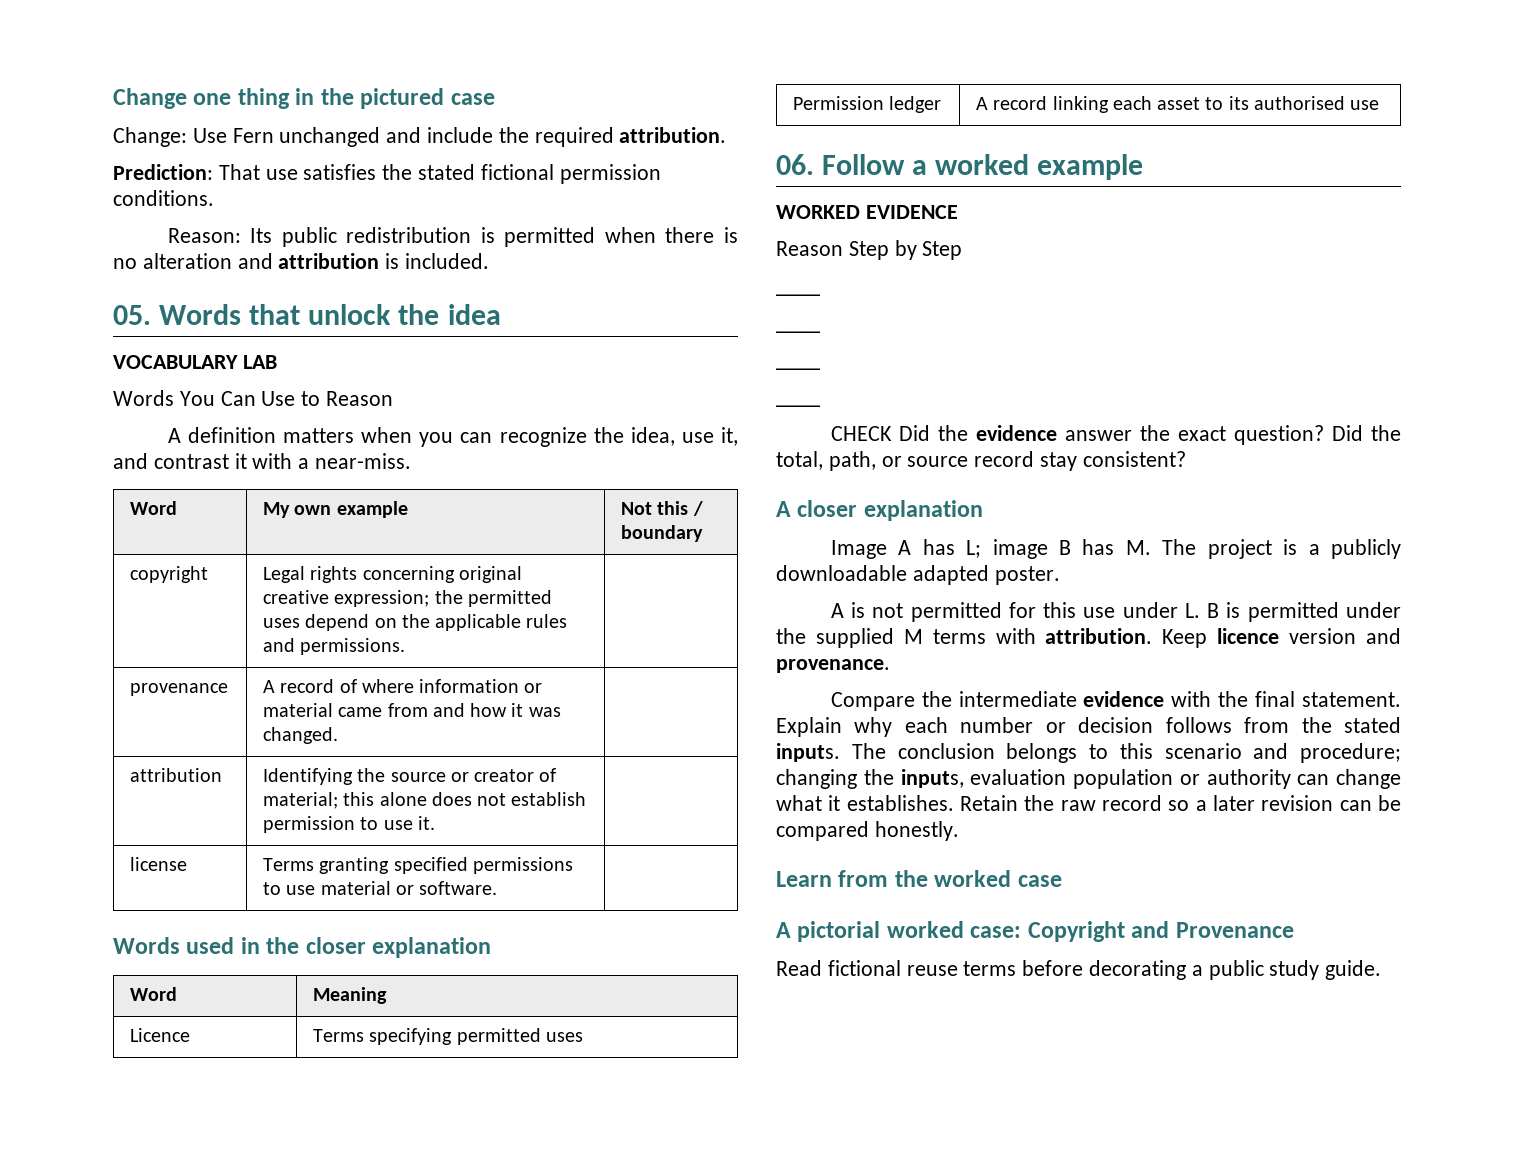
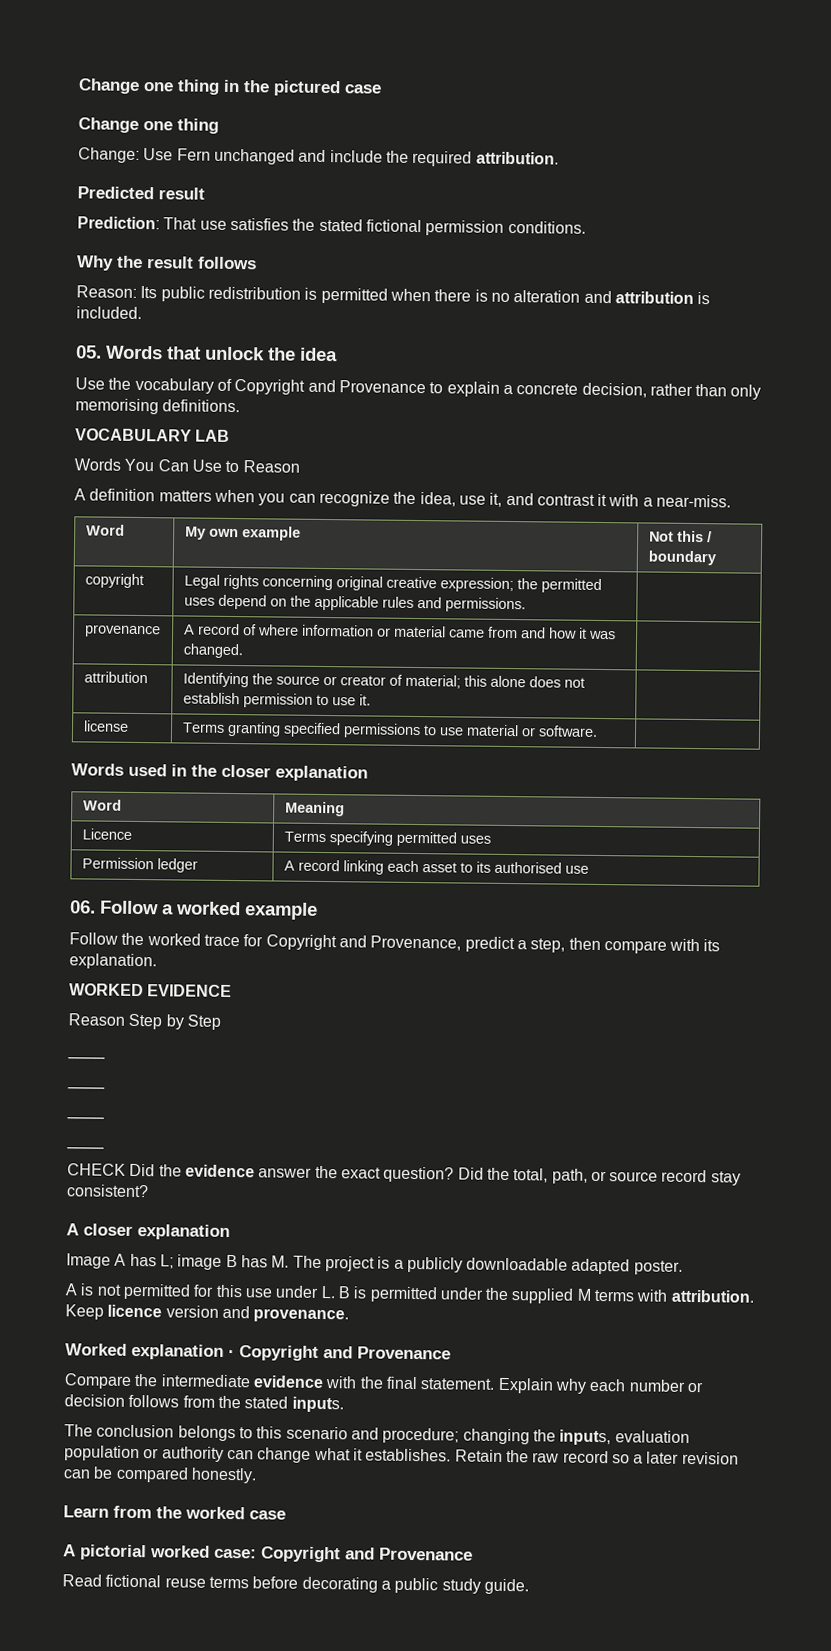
  Change one thing in the pictured case
+ Change one thing
+ Predicted result
+ Why the result follows
+ Use the vocabulary of Copyright and Provenance to explain a concrete decision, rather than only memorising definitions.
+ Follow the worked trace for Copyright and Provenance, predict a step, then compare with its explanation.
+ Worked explanation · Copyright and Provenance
- Explain why each number or decision follows from the stated inputs. The conclusion belongs to this scenario and procedure; changing the inputs, evaluation population or authority can change what it establishes.
+ Explain why each number or decision follows from the stated inputs.
+ The conclusion belongs to this scenario and procedure; changing the inputs, evaluation population or authority can change what it establishes.

